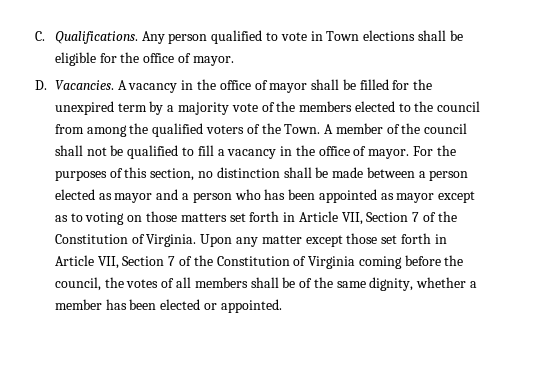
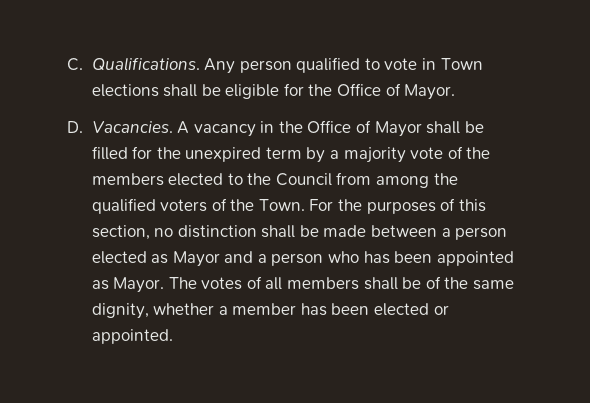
- Any person qualified to vote in Town elections shall be eligible for the office of mayor.
+ Any person qualified to vote in Town elections shall be eligible for the Office of Mayor.
- A vacancy in the office of mayor shall be filled for the unexpired term by a majority vote of the members elected to the council from among the qualified voters of the Town.
+ A vacancy in the Office of Mayor shall be filled for the unexpired term by a majority vote of the members elected to the Council from among the qualified voters of the Town.
- A member of the council shall not be qualified to fill a vacancy in the office of mayor.
- For the purposes of this section, no distinction shall be made between a person elected as mayor and a person who has been appointed as mayor except as to voting on those matters set forth in Article VII, Section 7 of the Constitution of Virginia. Upon any matter except those set forth in Article VII, Section 7 of the Constitution of Virginia coming before the council, the votes of all members shall be of the same dignity, whether a member has been elected or appointed.
+ For the purposes of this section, no distinction shall be made between a person elected as Mayor and a person who has been appointed as Mayor. The votes of all members shall be of the same dignity, whether a member has been elected or appointed.

